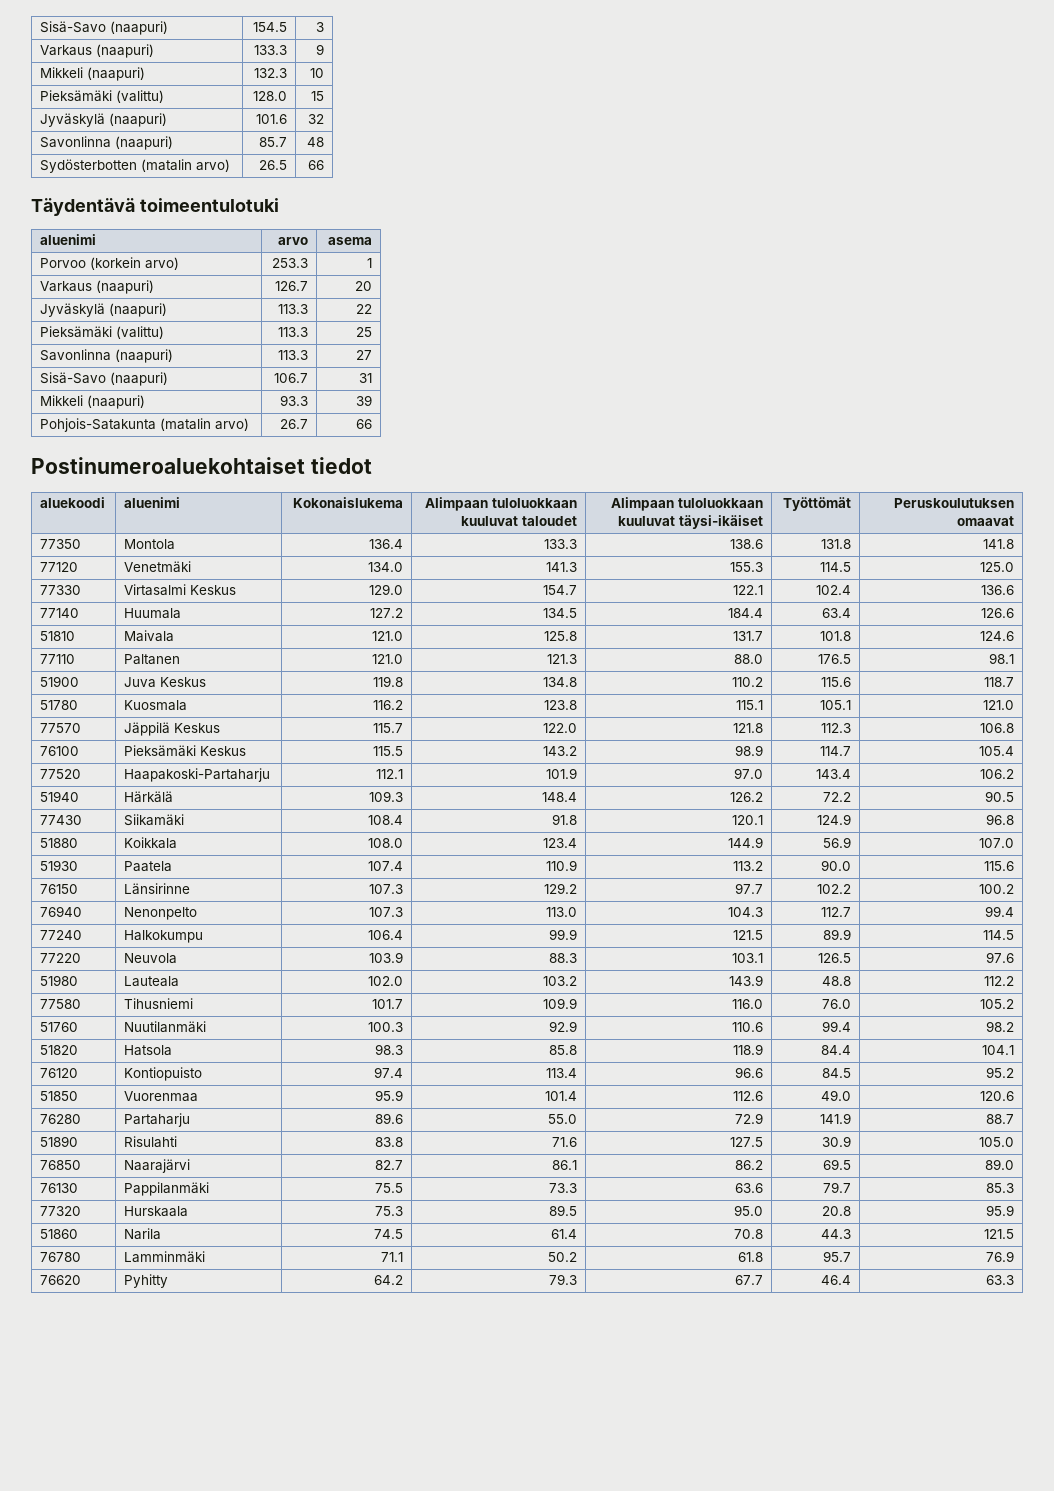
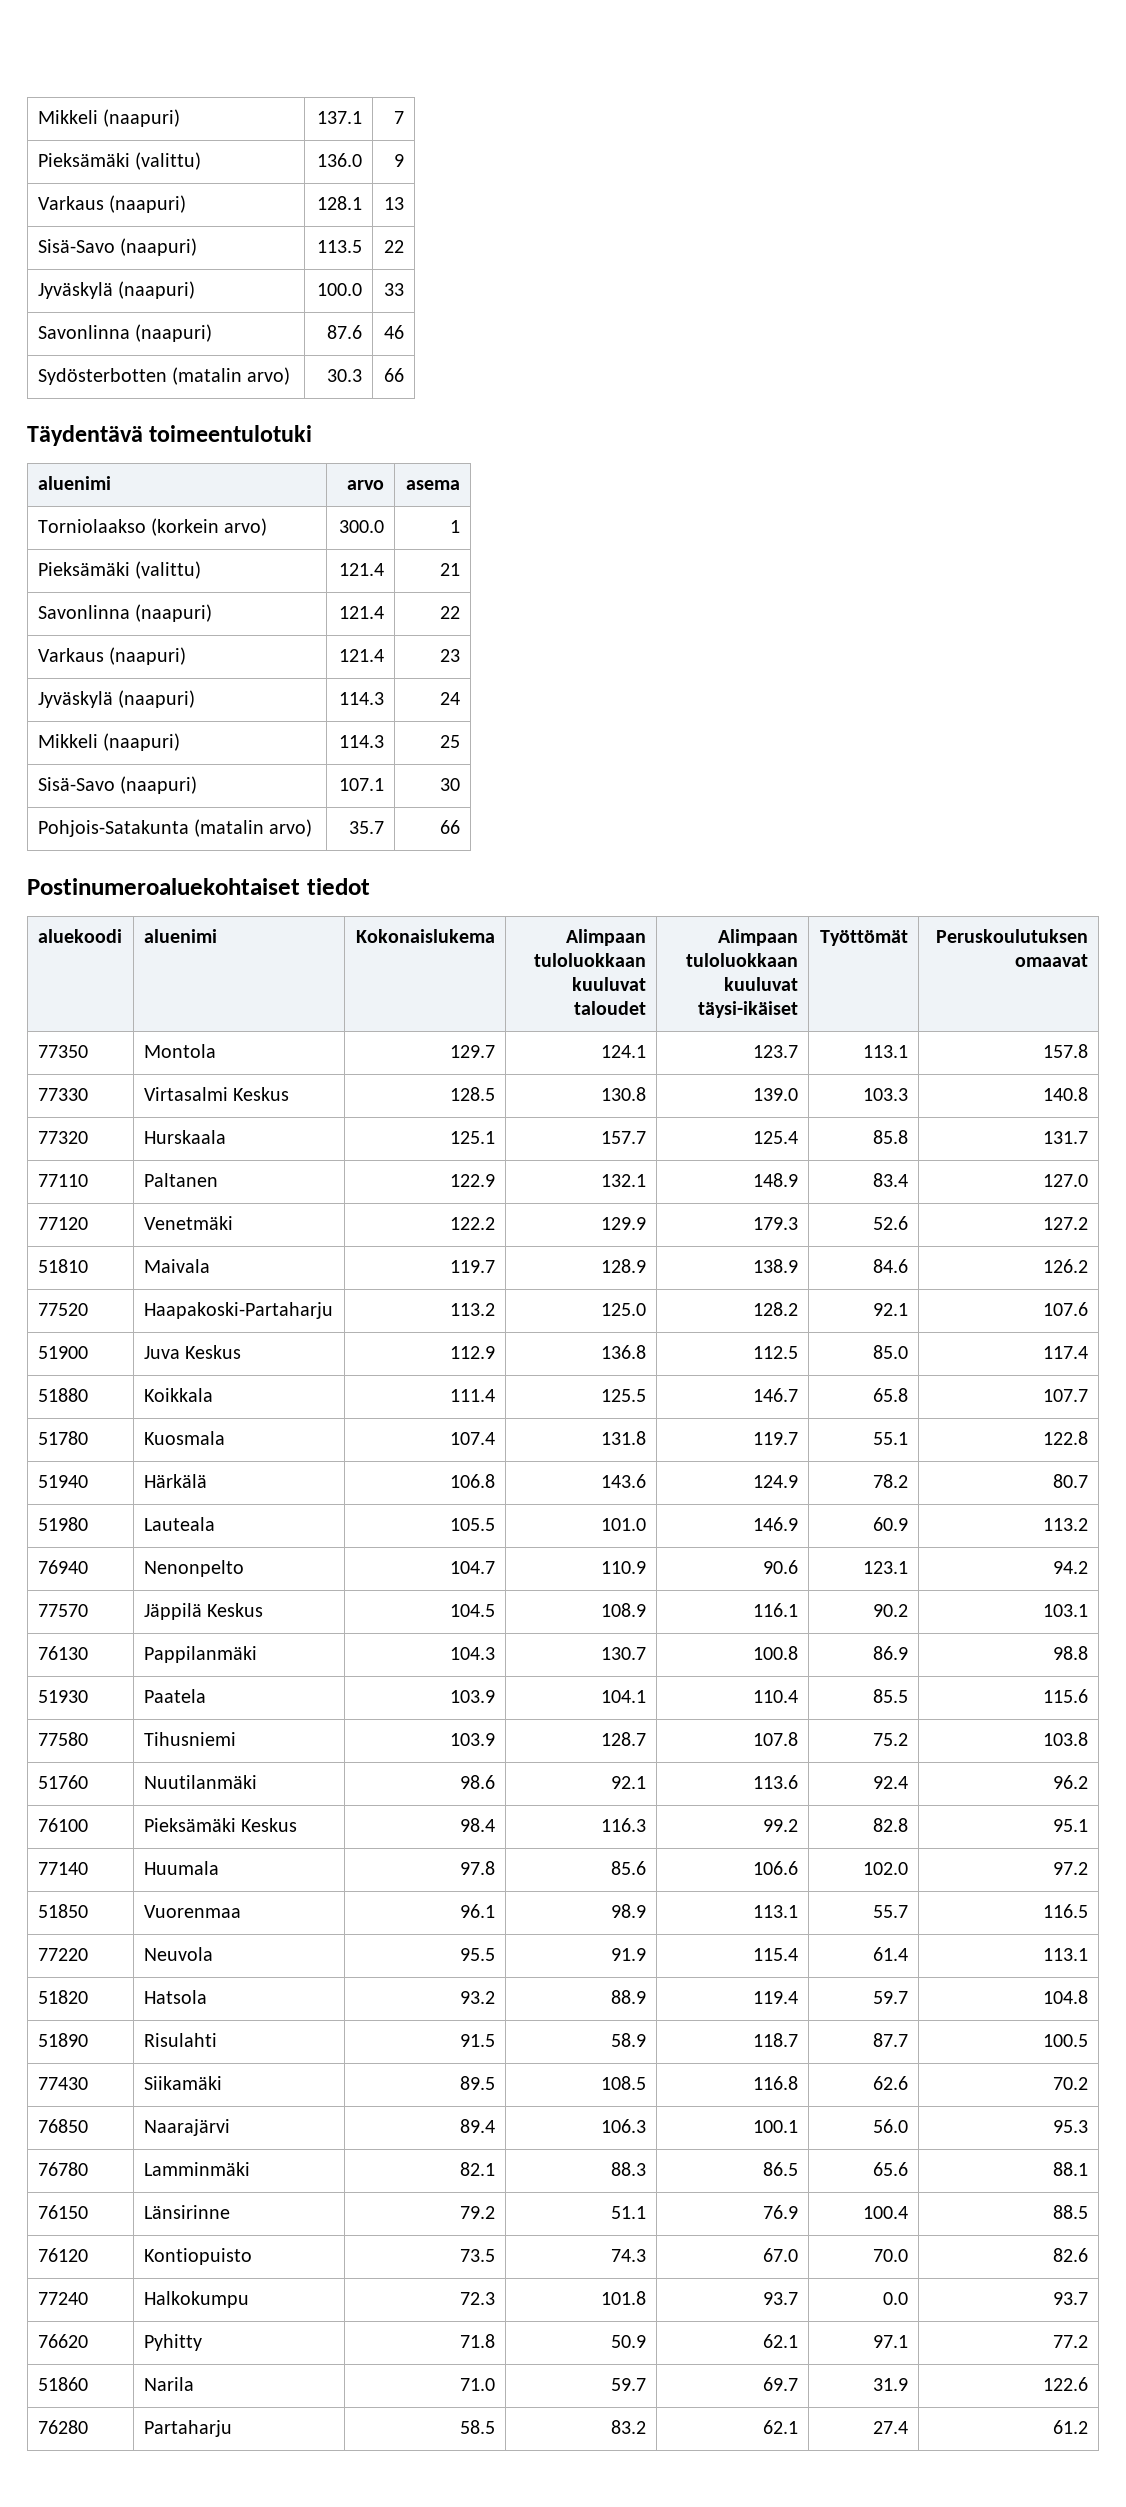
- Sisä-Savo (naapuri) | 154.5 | 3
- Varkaus (naapuri) | 133.3 | 9
- Mikkeli (naapuri) | 132.3 | 10
- Pieksämäki (valittu) | 128.0 | 15
- Jyväskylä (naapuri) | 101.6 | 32
- Savonlinna (naapuri) | 85.7 | 48
+ Mikkeli (naapuri) | 137.1 | 7
+ Pieksämäki (valittu) | 136.0 | 9
+ Varkaus (naapuri) | 128.1 | 13
+ Sisä-Savo (naapuri) | 113.5 | 22
+ Jyväskylä (naapuri) | 100.0 | 33
+ Savonlinna (naapuri) | 87.6 | 46
- Sydösterbotten (matalin arvo) | 26.5 | 66
+ Sydösterbotten (matalin arvo) | 30.3 | 66
- Porvoo (korkein arvo) | 253.3 | 1
- Varkaus (naapuri) | 126.7 | 20
- Jyväskylä (naapuri) | 113.3 | 22
- Pieksämäki (valittu) | 113.3 | 25
- Savonlinna (naapuri) | 113.3 | 27
- Sisä-Savo (naapuri) | 106.7 | 31
- Mikkeli (naapuri) | 93.3 | 39
+ Torniolaakso (korkein arvo) | 300.0 | 1
+ Pieksämäki (valittu) | 121.4 | 21
+ Savonlinna (naapuri) | 121.4 | 22
+ Varkaus (naapuri) | 121.4 | 23
+ Jyväskylä (naapuri) | 114.3 | 24
+ Mikkeli (naapuri) | 114.3 | 25
+ Sisä-Savo (naapuri) | 107.1 | 30
- Pohjois-Satakunta (matalin arvo) | 26.7 | 66
+ Pohjois-Satakunta (matalin arvo) | 35.7 | 66
- 77350 | Montola | 136.4 | 133.3 | 138.6 | 131.8 | 141.8
- 77120 | Venetmäki | 134.0 | 141.3 | 155.3 | 114.5 | 125.0
- 77330 | Virtasalmi Keskus | 129.0 | 154.7 | 122.1 | 102.4 | 136.6
- 77140 | Huumala | 127.2 | 134.5 | 184.4 | 63.4 | 126.6
- 51810 | Maivala | 121.0 | 125.8 | 131.7 | 101.8 | 124.6
- 77110 | Paltanen | 121.0 | 121.3 | 88.0 | 176.5 | 98.1
- 51900 | Juva Keskus | 119.8 | 134.8 | 110.2 | 115.6 | 118.7
- 51780 | Kuosmala | 116.2 | 123.8 | 115.1 | 105.1 | 121.0
- 77570 | Jäppilä Keskus | 115.7 | 122.0 | 121.8 | 112.3 | 106.8
- 76100 | Pieksämäki Keskus | 115.5 | 143.2 | 98.9 | 114.7 | 105.4
- 77520 | Haapakoski-Partaharju | 112.1 | 101.9 | 97.0 | 143.4 | 106.2
- 51940 | Härkälä | 109.3 | 148.4 | 126.2 | 72.2 | 90.5
- 77430 | Siikamäki | 108.4 | 91.8 | 120.1 | 124.9 | 96.8
- 51880 | Koikkala | 108.0 | 123.4 | 144.9 | 56.9 | 107.0
- 51930 | Paatela | 107.4 | 110.9 | 113.2 | 90.0 | 115.6
- 76150 | Länsirinne | 107.3 | 129.2 | 97.7 | 102.2 | 100.2
- 76940 | Nenonpelto | 107.3 | 113.0 | 104.3 | 112.7 | 99.4
- 77240 | Halkokumpu | 106.4 | 99.9 | 121.5 | 89.9 | 114.5
- 77220 | Neuvola | 103.9 | 88.3 | 103.1 | 126.5 | 97.6
- 51980 | Lauteala | 102.0 | 103.2 | 143.9 | 48.8 | 112.2
- 77580 | Tihusniemi | 101.7 | 109.9 | 116.0 | 76.0 | 105.2
- 51760 | Nuutilanmäki | 100.3 | 92.9 | 110.6 | 99.4 | 98.2
- 51820 | Hatsola | 98.3 | 85.8 | 118.9 | 84.4 | 104.1
- 76120 | Kontiopuisto | 97.4 | 113.4 | 96.6 | 84.5 | 95.2
- 51850 | Vuorenmaa | 95.9 | 101.4 | 112.6 | 49.0 | 120.6
- 76280 | Partaharju | 89.6 | 55.0 | 72.9 | 141.9 | 88.7
- 51890 | Risulahti | 83.8 | 71.6 | 127.5 | 30.9 | 105.0
- 76850 | Naarajärvi | 82.7 | 86.1 | 86.2 | 69.5 | 89.0
- 76130 | Pappilanmäki | 75.5 | 73.3 | 63.6 | 79.7 | 85.3
- 77320 | Hurskaala | 75.3 | 89.5 | 95.0 | 20.8 | 95.9
- 51860 | Narila | 74.5 | 61.4 | 70.8 | 44.3 | 121.5
- 76780 | Lamminmäki | 71.1 | 50.2 | 61.8 | 95.7 | 76.9
- 76620 | Pyhitty | 64.2 | 79.3 | 67.7 | 46.4 | 63.3
+ 77350 | Montola | 129.7 | 124.1 | 123.7 | 113.1 | 157.8
+ 77330 | Virtasalmi Keskus | 128.5 | 130.8 | 139.0 | 103.3 | 140.8
+ 77320 | Hurskaala | 125.1 | 157.7 | 125.4 | 85.8 | 131.7
+ 77110 | Paltanen | 122.9 | 132.1 | 148.9 | 83.4 | 127.0
+ 77120 | Venetmäki | 122.2 | 129.9 | 179.3 | 52.6 | 127.2
+ 51810 | Maivala | 119.7 | 128.9 | 138.9 | 84.6 | 126.2
+ 77520 | Haapakoski-Partaharju | 113.2 | 125.0 | 128.2 | 92.1 | 107.6
+ 51900 | Juva Keskus | 112.9 | 136.8 | 112.5 | 85.0 | 117.4
+ 51880 | Koikkala | 111.4 | 125.5 | 146.7 | 65.8 | 107.7
+ 51780 | Kuosmala | 107.4 | 131.8 | 119.7 | 55.1 | 122.8
+ 51940 | Härkälä | 106.8 | 143.6 | 124.9 | 78.2 | 80.7
+ 51980 | Lauteala | 105.5 | 101.0 | 146.9 | 60.9 | 113.2
+ 76940 | Nenonpelto | 104.7 | 110.9 | 90.6 | 123.1 | 94.2
+ 77570 | Jäppilä Keskus | 104.5 | 108.9 | 116.1 | 90.2 | 103.1
+ 76130 | Pappilanmäki | 104.3 | 130.7 | 100.8 | 86.9 | 98.8
+ 51930 | Paatela | 103.9 | 104.1 | 110.4 | 85.5 | 115.6
+ 77580 | Tihusniemi | 103.9 | 128.7 | 107.8 | 75.2 | 103.8
+ 51760 | Nuutilanmäki | 98.6 | 92.1 | 113.6 | 92.4 | 96.2
+ 76100 | Pieksämäki Keskus | 98.4 | 116.3 | 99.2 | 82.8 | 95.1
+ 77140 | Huumala | 97.8 | 85.6 | 106.6 | 102.0 | 97.2
+ 51850 | Vuorenmaa | 96.1 | 98.9 | 113.1 | 55.7 | 116.5
+ 77220 | Neuvola | 95.5 | 91.9 | 115.4 | 61.4 | 113.1
+ 51820 | Hatsola | 93.2 | 88.9 | 119.4 | 59.7 | 104.8
+ 51890 | Risulahti | 91.5 | 58.9 | 118.7 | 87.7 | 100.5
+ 77430 | Siikamäki | 89.5 | 108.5 | 116.8 | 62.6 | 70.2
+ 76850 | Naarajärvi | 89.4 | 106.3 | 100.1 | 56.0 | 95.3
+ 76780 | Lamminmäki | 82.1 | 88.3 | 86.5 | 65.6 | 88.1
+ 76150 | Länsirinne | 79.2 | 51.1 | 76.9 | 100.4 | 88.5
+ 76120 | Kontiopuisto | 73.5 | 74.3 | 67.0 | 70.0 | 82.6
+ 77240 | Halkokumpu | 72.3 | 101.8 | 93.7 | 0.0 | 93.7
+ 76620 | Pyhitty | 71.8 | 50.9 | 62.1 | 97.1 | 77.2
+ 51860 | Narila | 71.0 | 59.7 | 69.7 | 31.9 | 122.6
+ 76280 | Partaharju | 58.5 | 83.2 | 62.1 | 27.4 | 61.2

